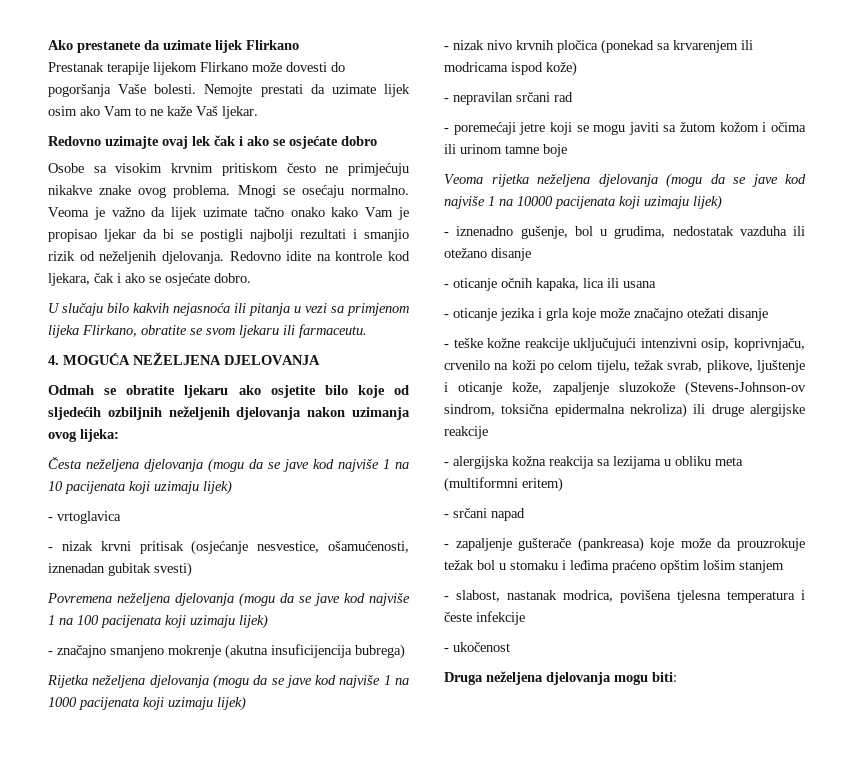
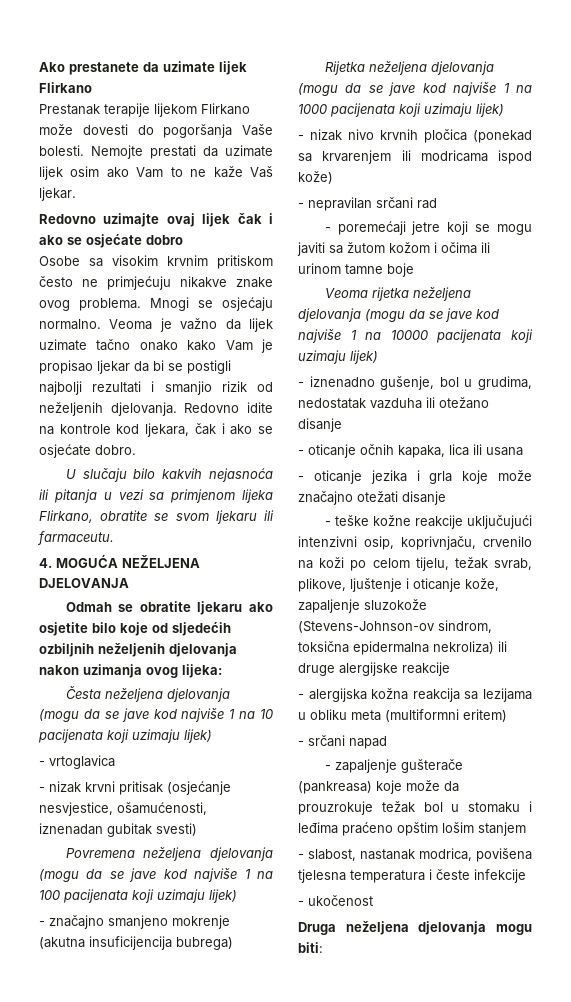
- Redovno uzimajte ovaj lek čak i ako se osjećate dobro
+ Redovno uzimajte ovaj lijek čak i ako se osjećate dobro
- Mnogi se osećaju normalno.
+ Mnogi se osjećaju normalno.
- - nizak krvni pritisak (osjećanje nesvestice, ošamućenosti, iznenadan gubitak svesti)
+ - nizak krvni pritisak (osjećanje nesvjestice, ošamućenosti, iznenadan gubitak svesti)

